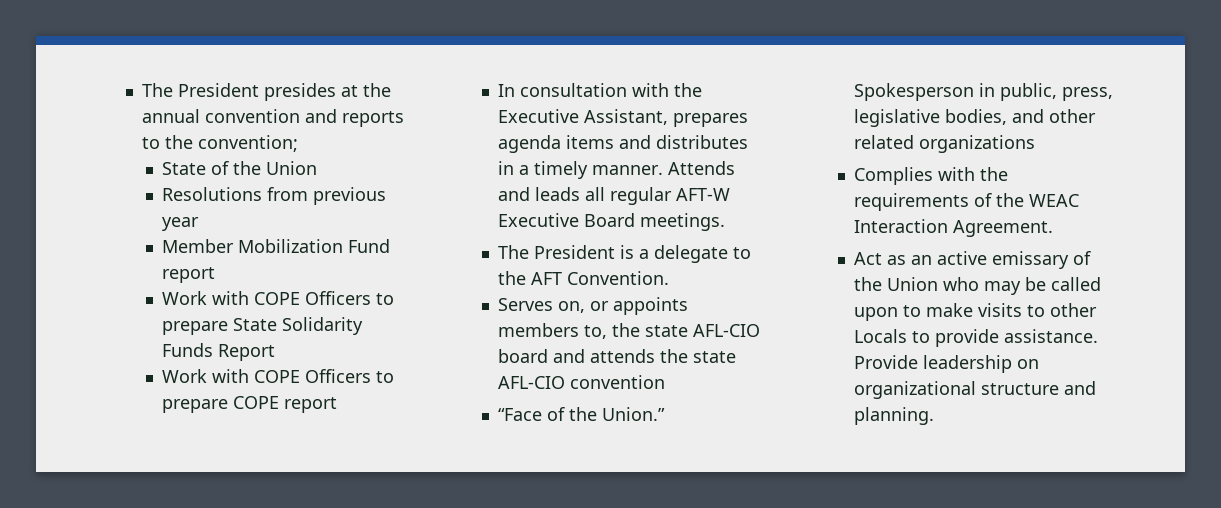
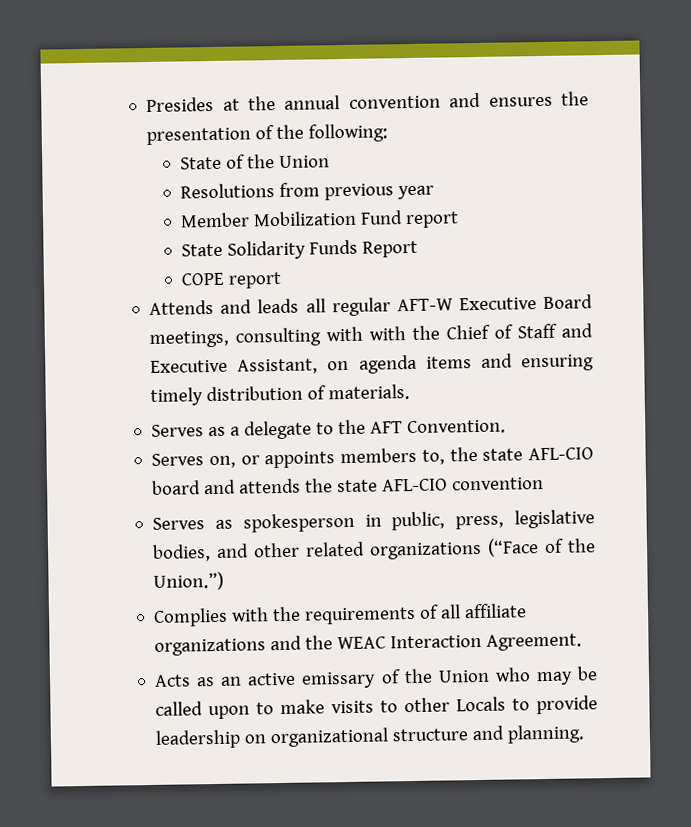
- The President presides at the annual convention and reports to the convention;
+ Presides at the annual convention and ensures the presentation of the following:
- Work with COPE Officers to prepare State Solidarity Funds Report
- Work with COPE Officers to prepare COPE report
- In consultation with the Executive Assistant, prepares agenda items and distributes in a timely manner. Attends and leads all regular AFT-W Executive Board meetings.
- The President is a delegate to the AFT Convention.
+ State Solidarity Funds Report
+ COPE report
+ Attends and leads all regular AFT-W Executive Board meetings, consulting with with the Chief of Staff and Executive Assistant, on agenda items and ensuring timely distribution of materials.
+ Serves as a delegate to the AFT Convention.
- “Face of the Union.” Spokesperson in public, press, legislative bodies, and other related organizations
+ Serves as spokesperson in public, press, legislative bodies, and other related organizations (“Face of the Union.”)
- Complies with the requirements of the WEAC Interaction Agreement.
+ Complies with the requirements of all affiliate organizations and the WEAC Interaction Agreement.
- Act as an active emissary of the Union who may be called upon to make visits to other Locals to provide assistance. Provide leadership on organizational structure and planning.
+ Acts as an active emissary of the Union who may be called upon to make visits to other Locals to provide leadership on organizational structure and planning.

